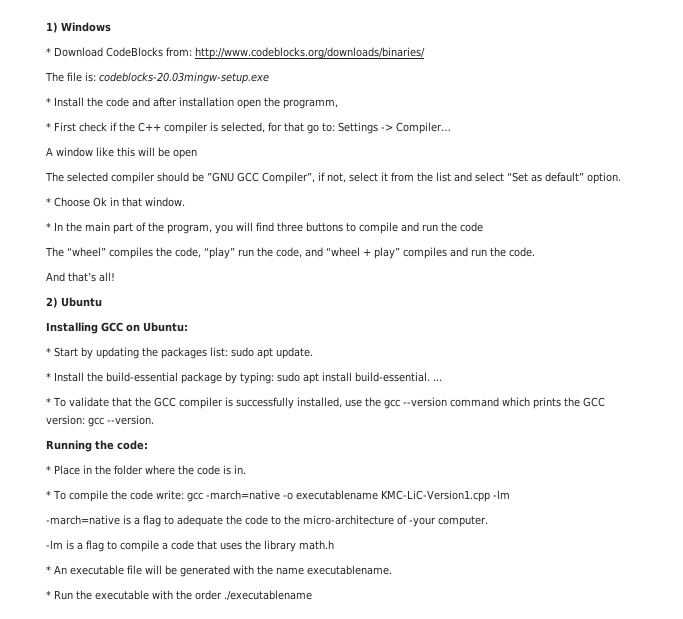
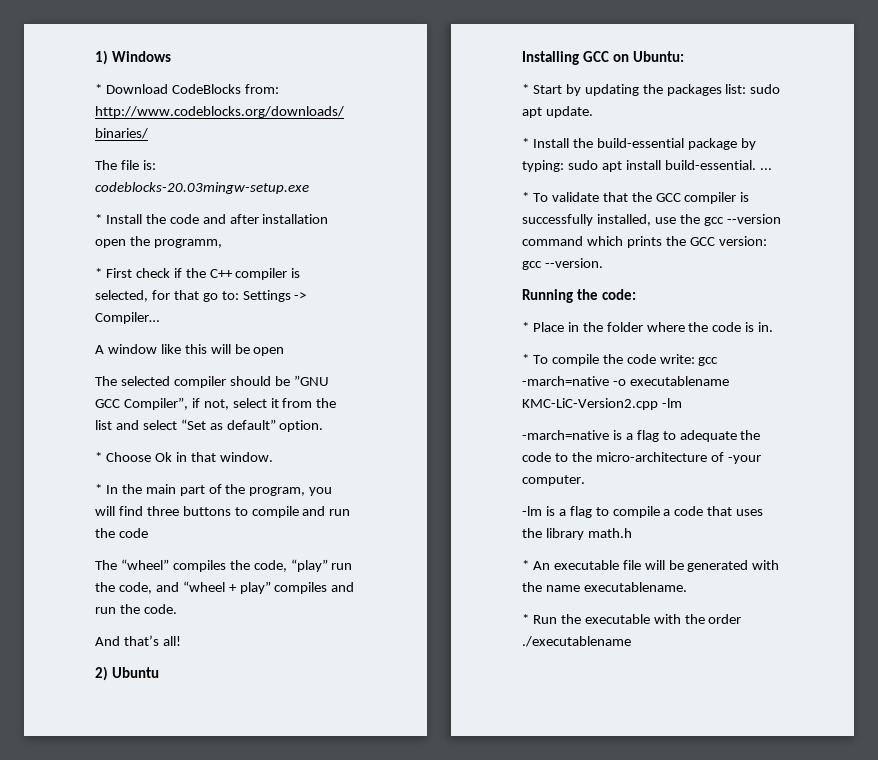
- * To compile the code write: gcc -march=native -o executablename KMC-LiC-Version1.cpp -lm
+ * To compile the code write: gcc -march=native -o executablename KMC-LiC-Version2.cpp -lm

